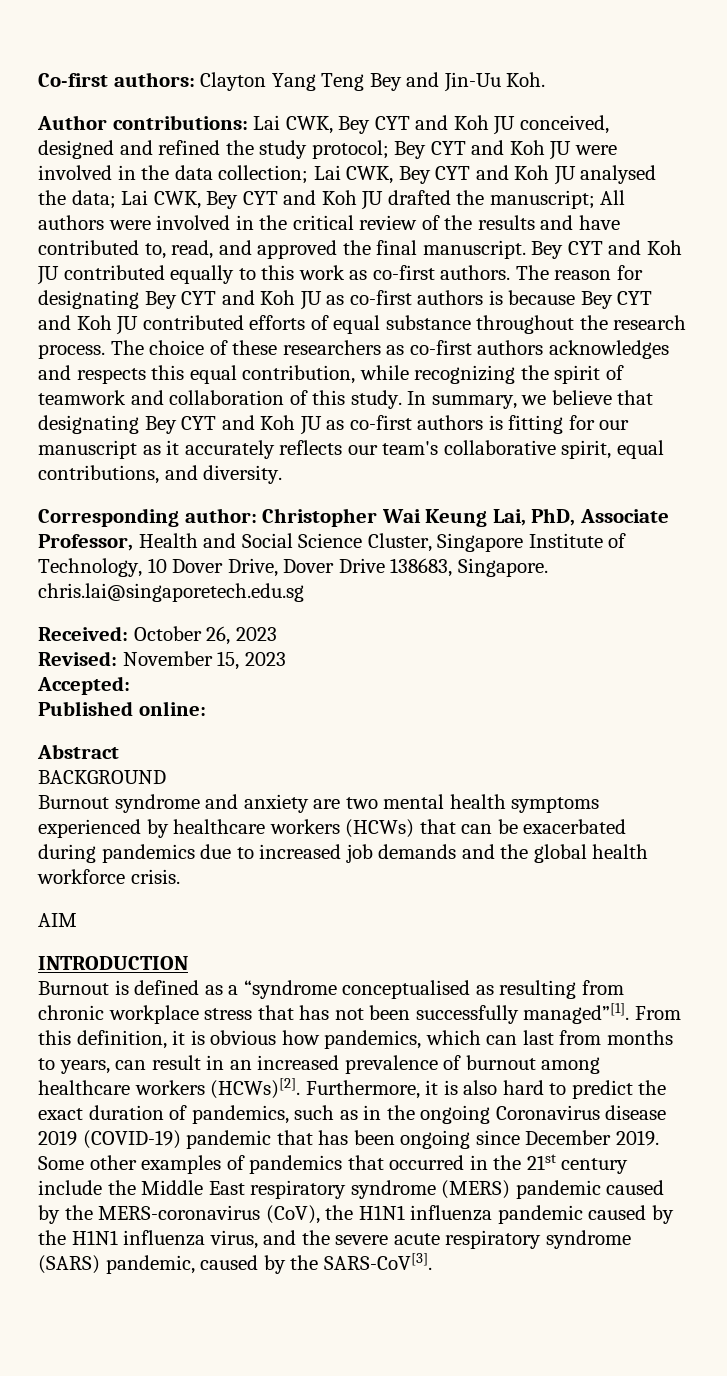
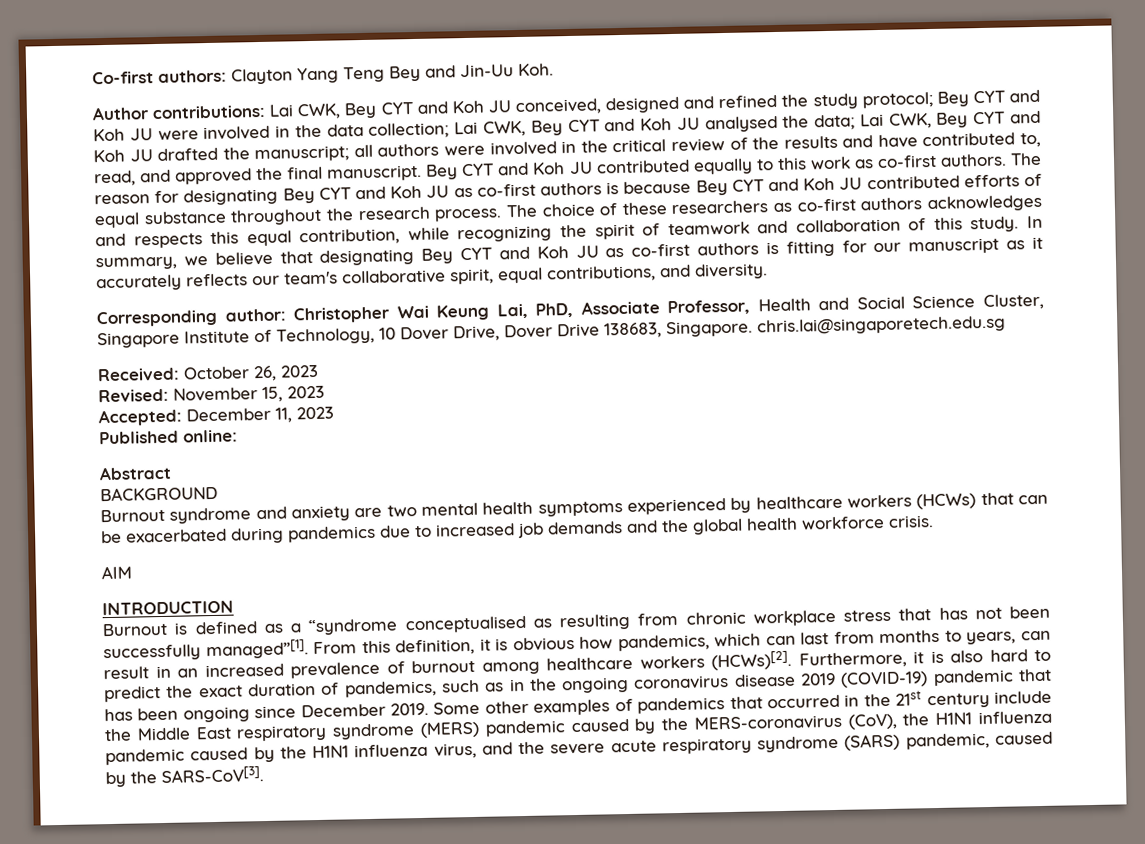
- All authors were involved in the critical review of the results and have contributed to, read, and approved the final manuscript.
+ all authors were involved in the critical review of the results and have contributed to, read, and approved the final manuscript.
- Accepted:
+ Accepted: December 11, 2023
- Furthermore, it is also hard to predict the exact duration of pandemics, such as in the ongoing Coronavirus disease 2019 (COVID-19) pandemic that has been ongoing since December 2019.
+ Furthermore, it is also hard to predict the exact duration of pandemics, such as in the ongoing coronavirus disease 2019 (COVID-19) pandemic that has been ongoing since December 2019.

